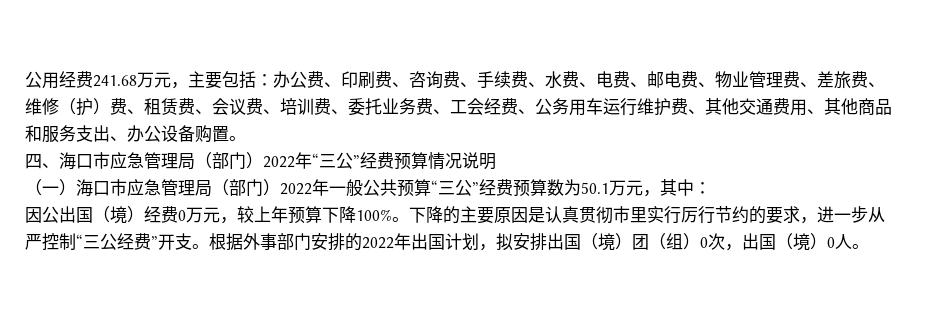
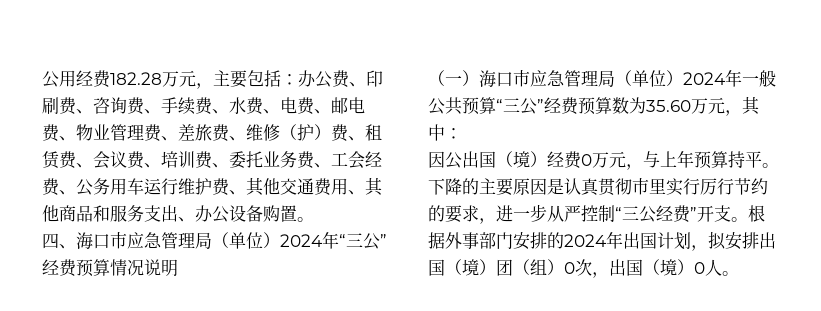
- 公用经费241.68万元，主要包括：办公费、印刷费、咨询费、手续费、水费、电费、邮电费、物业管理费、差旅费、维修（护）费、租赁费、会议费、培训费、委托业务费、工会经费、公务用车运行维护费、其他交通费用、其他商品和服务支出、办公设备购置。
+ 公用经费182.28万元，主要包括：办公费、印刷费、咨询费、手续费、水费、电费、邮电费、物业管理费、差旅费、维修（护）费、租赁费、会议费、培训费、委托业务费、工会经费、公务用车运行维护费、其他交通费用、其他商品和服务支出、办公设备购置。
- 四、海口市应急管理局（部门）2022年“三公”经费预算情况说明
+ 四、海口市应急管理局（单位）2024年“三公”经费预算情况说明
- （一）海口市应急管理局（部门）2022年一般公共预算“三公”经费预算数为50.1万元，其中：
+ （一）海口市应急管理局（单位）2024年一般公共预算“三公”经费预算数为35.60万元，其中：
- 因公出国（境）经费0万元，较上年预算下降100%。
+ 因公出国（境）经费0万元，与上年预算持平。
- 根据外事部门安排的2022年出国计划，拟安排出国（境）团（组）0次，出国（境）0人。
+ 根据外事部门安排的2024年出国计划，拟安排出国（境）团（组）0次，出国（境）0人。

